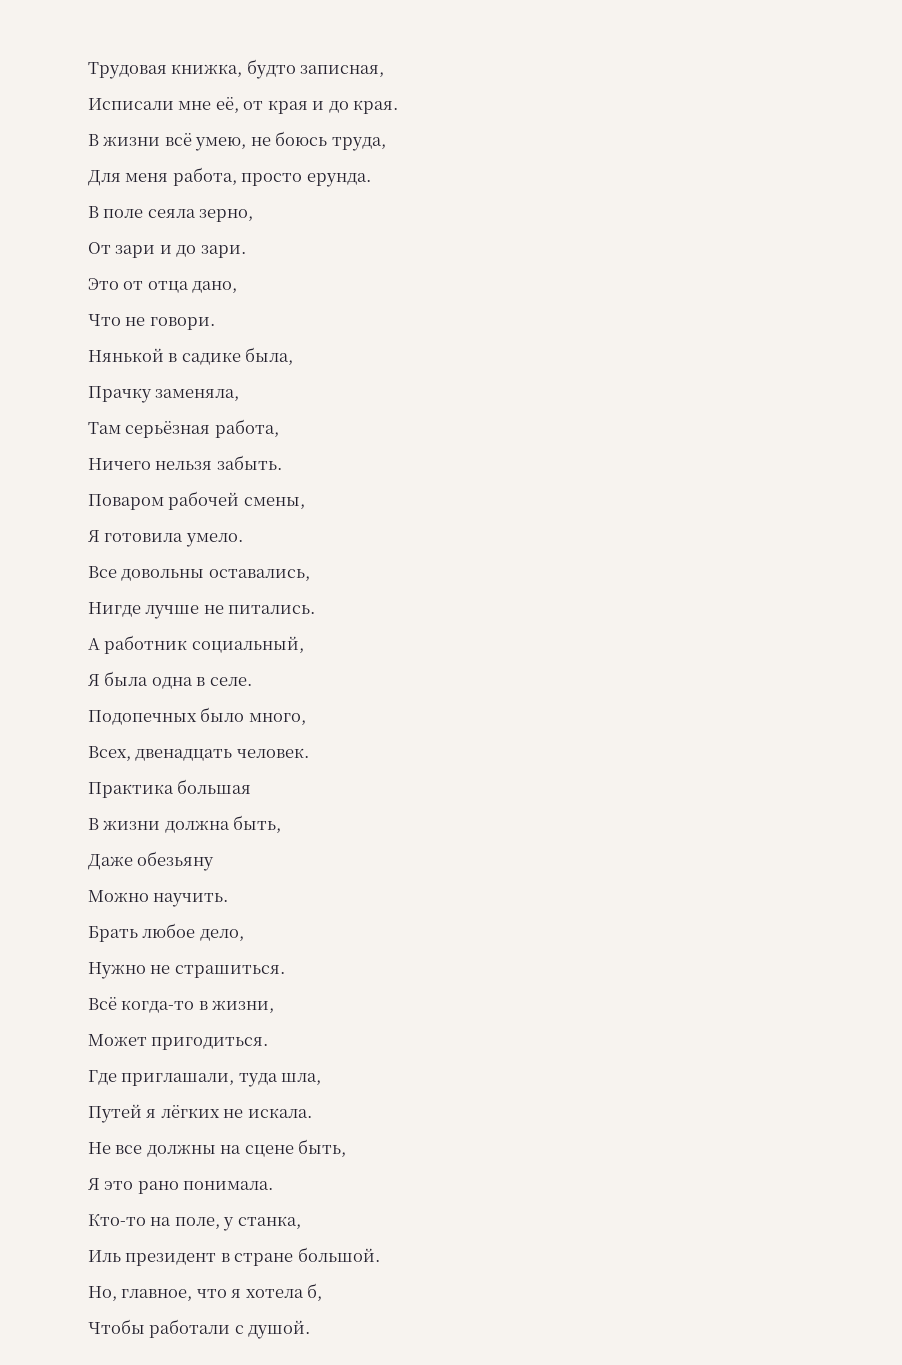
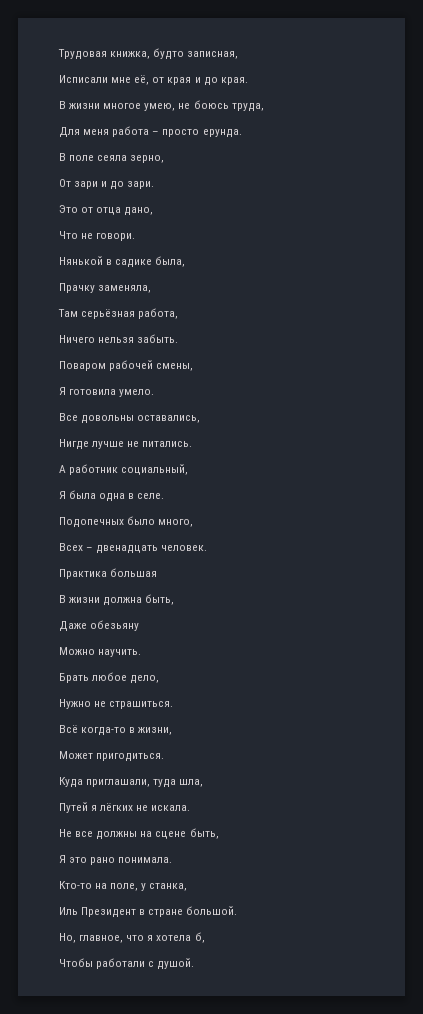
- В жизни всё умею, не боюсь труда,
+ В жизни многое умею, не боюсь труда,
- Для меня работа, просто ерунда.
+ Для меня работа – просто ерунда.
- Всех, двенадцать человек.
+ Всех – двенадцать человек.
- Где приглашали, туда шла,
+ Куда приглашали, туда шла,
- Иль президент в стране большой.
+ Иль Президент в стране большой.

